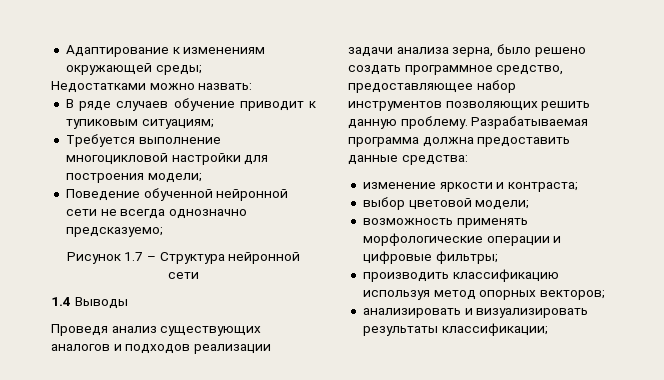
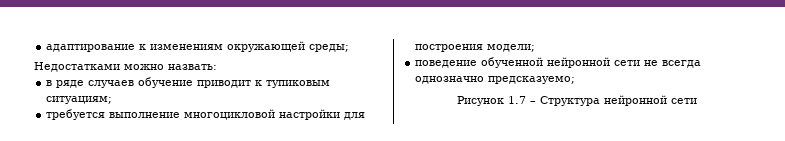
- Адаптирование к изменениям окружающей среды;
+ адаптирование к изменениям окружающей среды;
- В ряде случаев обучение приводит к тупиковым ситуациям;
+ в ряде случаев обучение приводит к тупиковым ситуациям;
- Требуется выполнение многоцикловой настройки для построения модели;
+ требуется выполнение многоцикловой настройки для построения модели;
- Поведение обученной нейронной сети не всегда однозначно предсказуемо;
+ поведение обученной нейронной сети не всегда однозначно предсказуемо;
- 1.4 Выводы
- Проведя анализ существующих аналогов и подходов реализации задачи анализа зерна, было решено создать программное средство, предоставляющее набор инструментов позволяющих решить данную проблему. Разрабатываемая программа должна предоставить данные средства:
- изменение яркости и контраста;
- выбор цветовой модели;
- возможность применять морфологические операции и цифровые фильтры;
- производить классификацию используя метод опорных векторов;
- анализировать и визуализировать результаты классификации;

